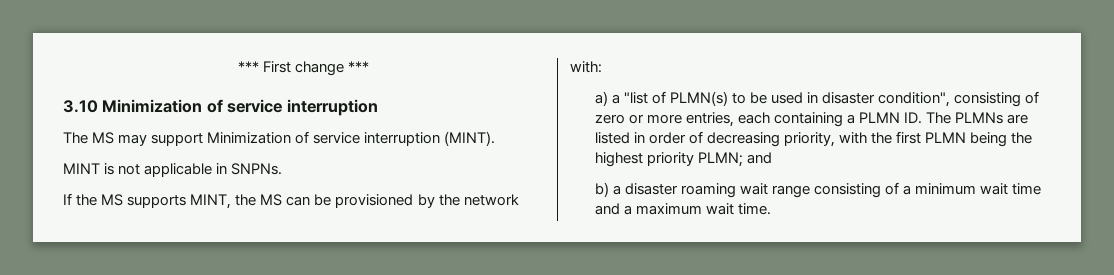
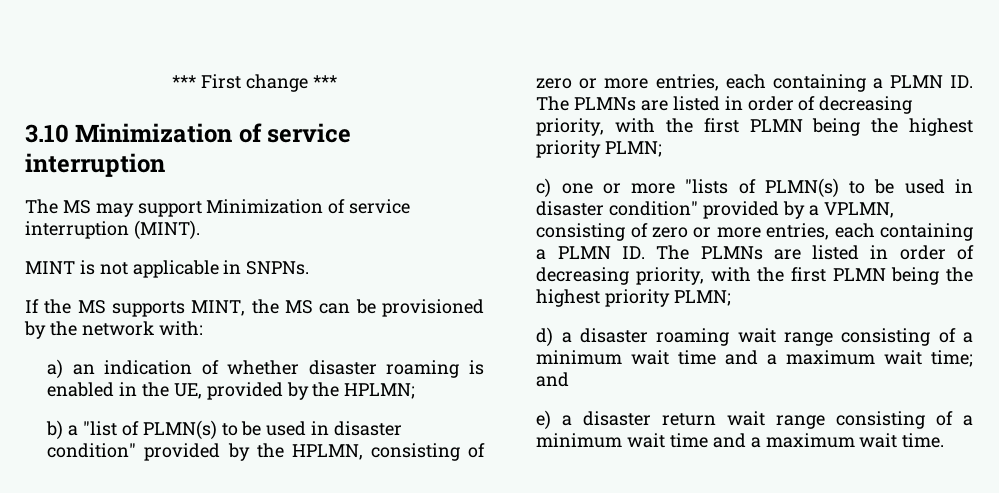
- a) a "list of PLMN(s) to be used in disaster condition", consisting of zero or more entries, each containing a PLMN ID. The PLMNs are listed in order of decreasing priority, with the first PLMN being the highest priority PLMN; and
- b) a disaster roaming wait range consisting of a minimum wait time and a maximum wait time.
+ a) an indication of whether disaster roaming is enabled in the UE, provided by the HPLMN;
+ b) a "list of PLMN(s) to be used in disaster condition" provided by the HPLMN, consisting of zero or more entries, each containing a PLMN ID. The PLMNs are listed in order of decreasing priority, with the first PLMN being the highest priority PLMN;
+ c) one or more "lists of PLMN(s) to be used in disaster condition" provided by a VPLMN, consisting of zero or more entries, each containing a PLMN ID. The PLMNs are listed in order of decreasing priority, with the first PLMN being the highest priority PLMN;
+ d) a disaster roaming wait range consisting of a minimum wait time and a maximum wait time; and
+ e) a disaster return wait range consisting of a minimum wait time and a maximum wait time.

